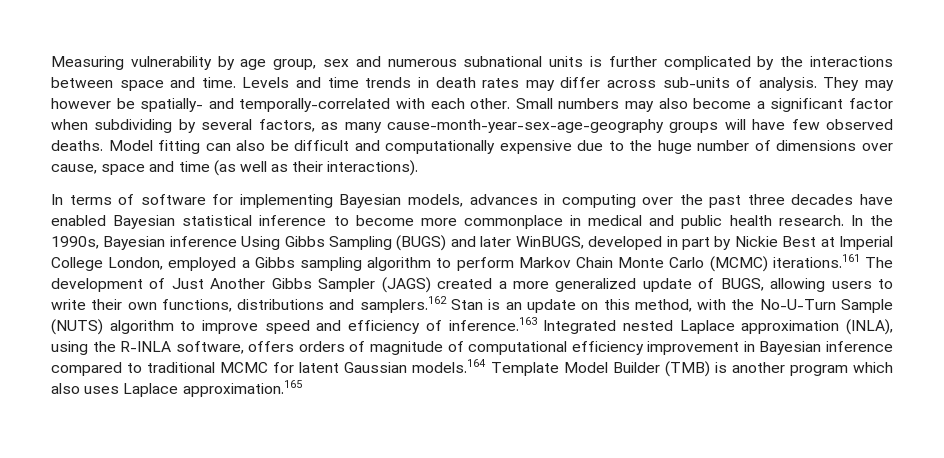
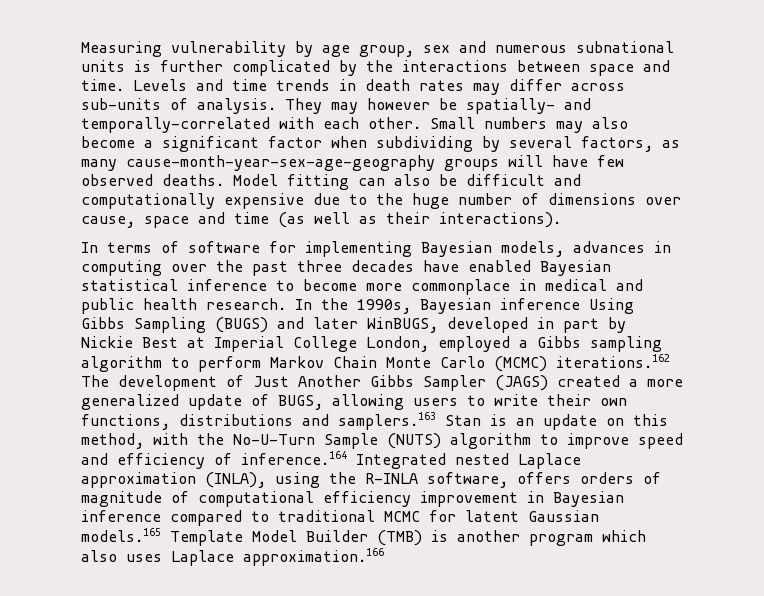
- In the 1990s, Bayesian inference Using Gibbs Sampling (BUGS) and later WinBUGS, developed in part by Nickie Best at Imperial College London, employed a Gibbs sampling algorithm to perform Markov Chain Monte Carlo (MCMC) iterations.161 The development of Just Another Gibbs Sampler (JAGS) created a more generalized update of BUGS, allowing users to write their own functions, distributions and samplers.162 Stan is an update on this method, with the No-U-Turn Sample (NUTS) algorithm to improve speed and efficiency of inference.163 Integrated nested Laplace approximation (INLA), using the R-INLA software, offers orders of magnitude of computational efficiency improvement in Bayesian inference compared to traditional MCMC for latent Gaussian models.164 Template Model Builder (TMB) is another program which also uses Laplace approximation.165
+ In the 1990s, Bayesian inference Using Gibbs Sampling (BUGS) and later WinBUGS, developed in part by Nickie Best at Imperial College London, employed a Gibbs sampling algorithm to perform Markov Chain Monte Carlo (MCMC) iterations.162 The development of Just Another Gibbs Sampler (JAGS) created a more generalized update of BUGS, allowing users to write their own functions, distributions and samplers.163 Stan is an update on this method, with the No-U-Turn Sample (NUTS) algorithm to improve speed and efficiency of inference.164 Integrated nested Laplace approximation (INLA), using the R-INLA software, offers orders of magnitude of computational efficiency improvement in Bayesian inference compared to traditional MCMC for latent Gaussian models.165 Template Model Builder (TMB) is another program which also uses Laplace approximation.166

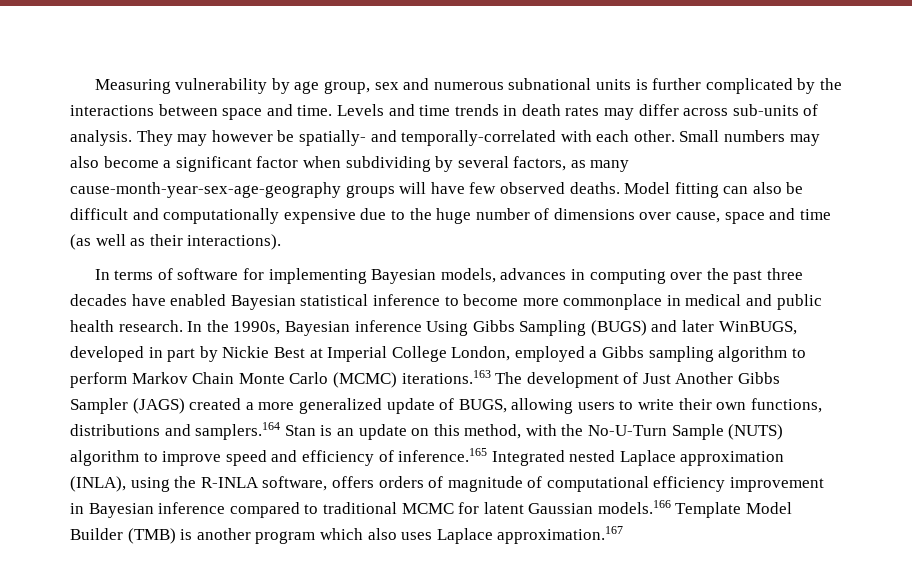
- In the 1990s, Bayesian inference Using Gibbs Sampling (BUGS) and later WinBUGS, developed in part by Nickie Best at Imperial College London, employed a Gibbs sampling algorithm to perform Markov Chain Monte Carlo (MCMC) iterations.162 The development of Just Another Gibbs Sampler (JAGS) created a more generalized update of BUGS, allowing users to write their own functions, distributions and samplers.163 Stan is an update on this method, with the No-U-Turn Sample (NUTS) algorithm to improve speed and efficiency of inference.164 Integrated nested Laplace approximation (INLA), using the R-INLA software, offers orders of magnitude of computational efficiency improvement in Bayesian inference compared to traditional MCMC for latent Gaussian models.165 Template Model Builder (TMB) is another program which also uses Laplace approximation.166
+ In the 1990s, Bayesian inference Using Gibbs Sampling (BUGS) and later WinBUGS, developed in part by Nickie Best at Imperial College London, employed a Gibbs sampling algorithm to perform Markov Chain Monte Carlo (MCMC) iterations.163 The development of Just Another Gibbs Sampler (JAGS) created a more generalized update of BUGS, allowing users to write their own functions, distributions and samplers.164 Stan is an update on this method, with the No-U-Turn Sample (NUTS) algorithm to improve speed and efficiency of inference.165 Integrated nested Laplace approximation (INLA), using the R-INLA software, offers orders of magnitude of computational efficiency improvement in Bayesian inference compared to traditional MCMC for latent Gaussian models.166 Template Model Builder (TMB) is another program which also uses Laplace approximation.167

